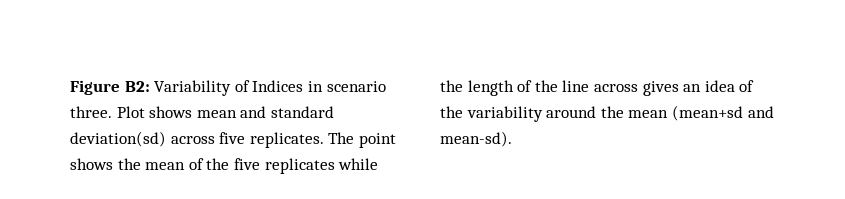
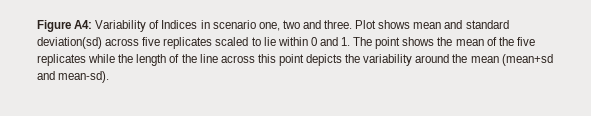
- Figure B2: Variability of Indices in scenario three.
+ Figure A4: Variability of Indices in scenario one, two and three.
- Plot shows mean and standard deviation(sd) across five replicates. The point shows the mean of the five replicates while the length of the line across gives an idea of the variability around the mean (mean+sd and mean-sd).
+ Plot shows mean and standard deviation(sd) across five replicates scaled to lie within 0 and 1. The point shows the mean of the five replicates while the length of the line across this point depicts the variability around the mean (mean+sd and mean-sd).

